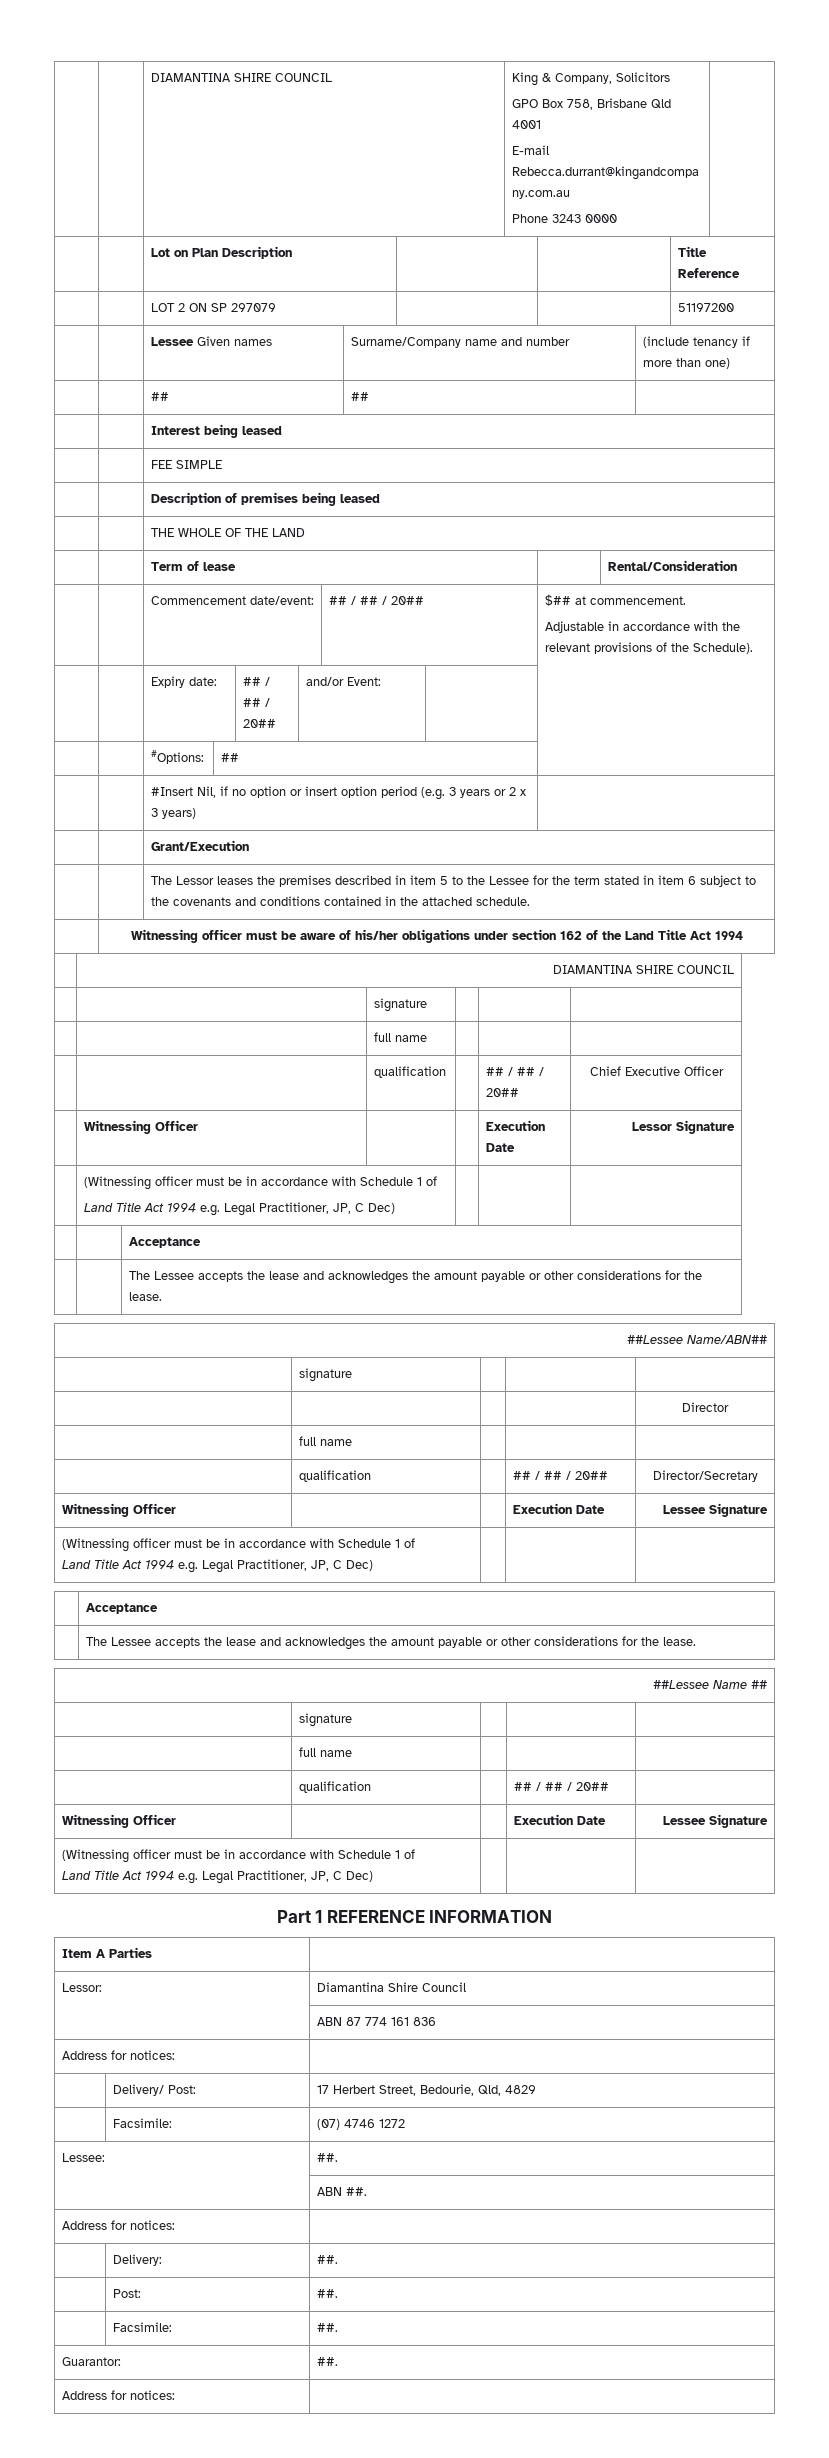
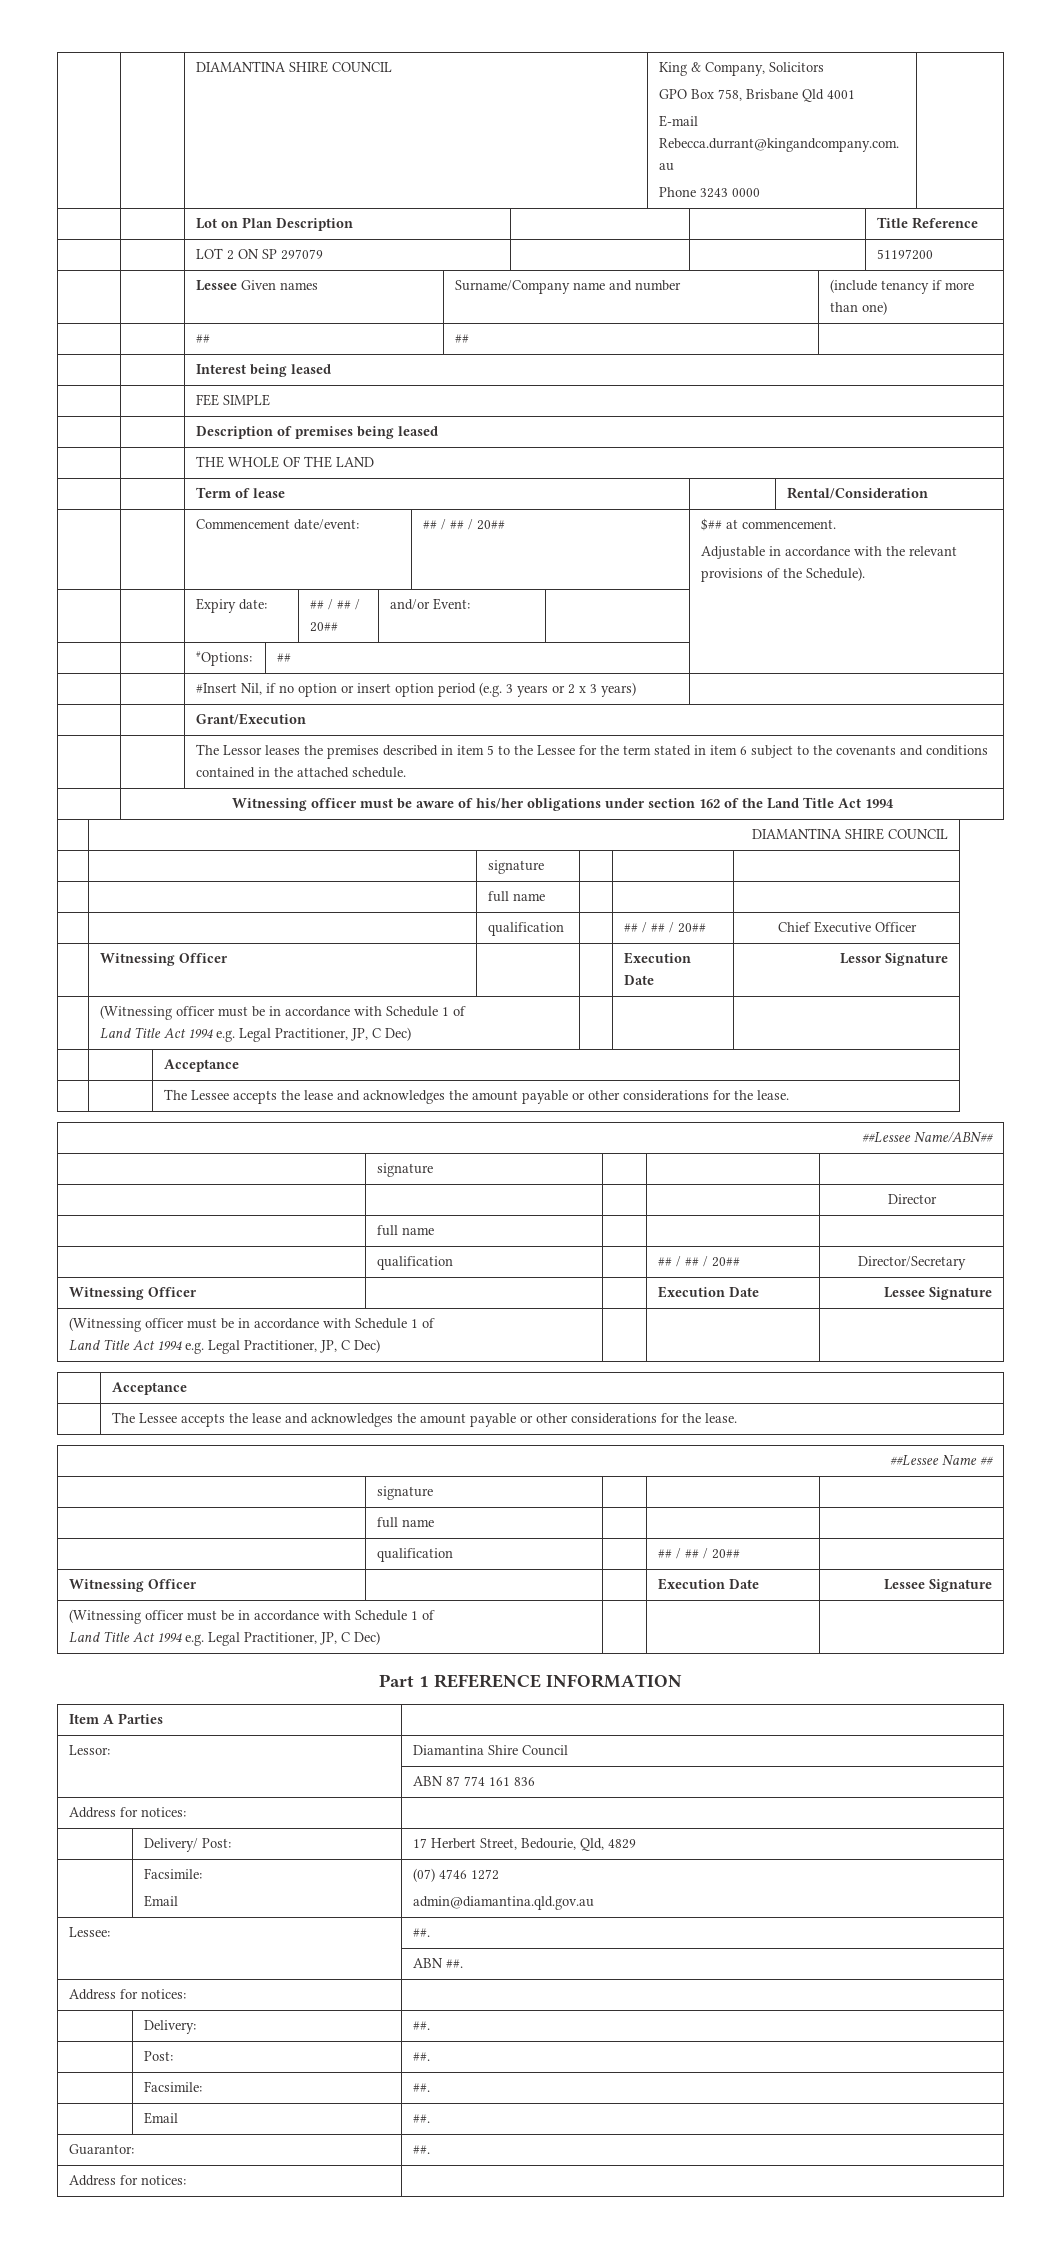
  | Delivery/ Post: | 17 Herbert Street, Bedourie, Qld, 4829
- | Facsimile: | (07) 4746 1272
+ | Facsimile:
+ Email | (07) 4746 1272
+ admin@diamantina.qld.gov.au
+ | Email | ##.

